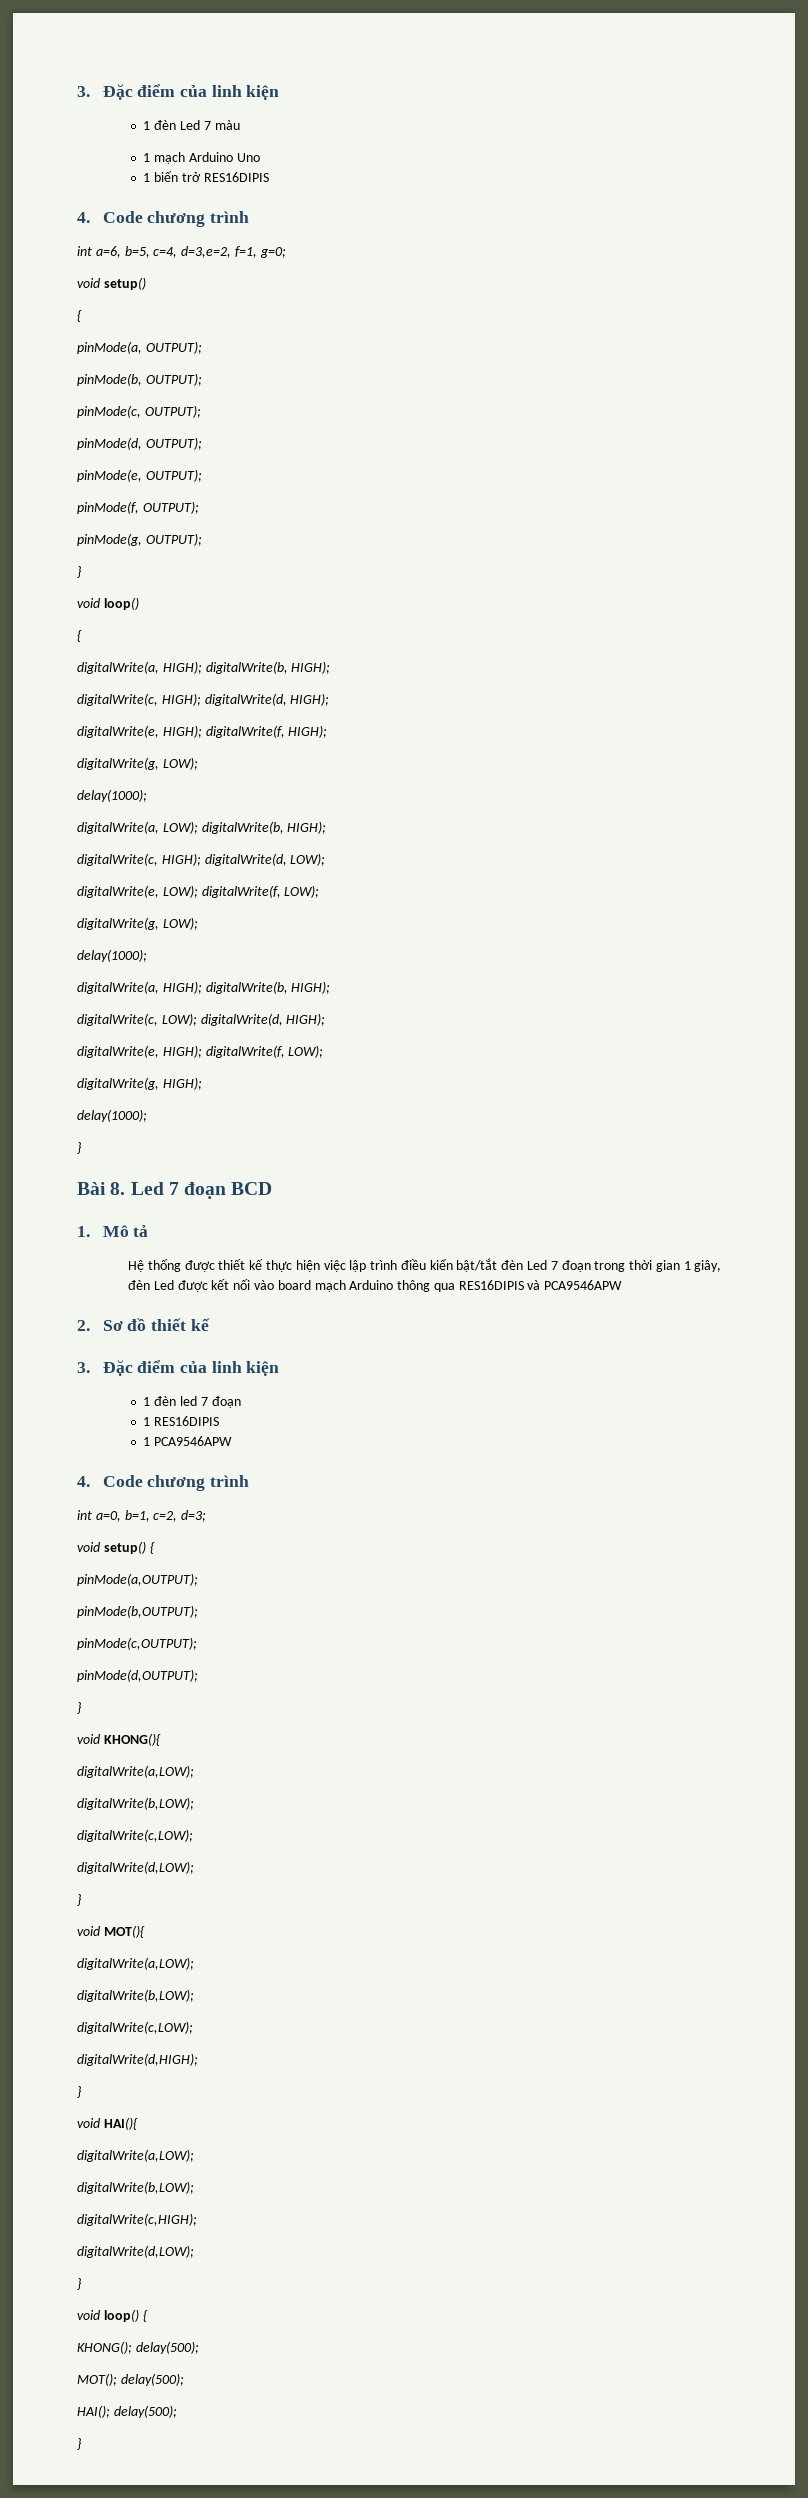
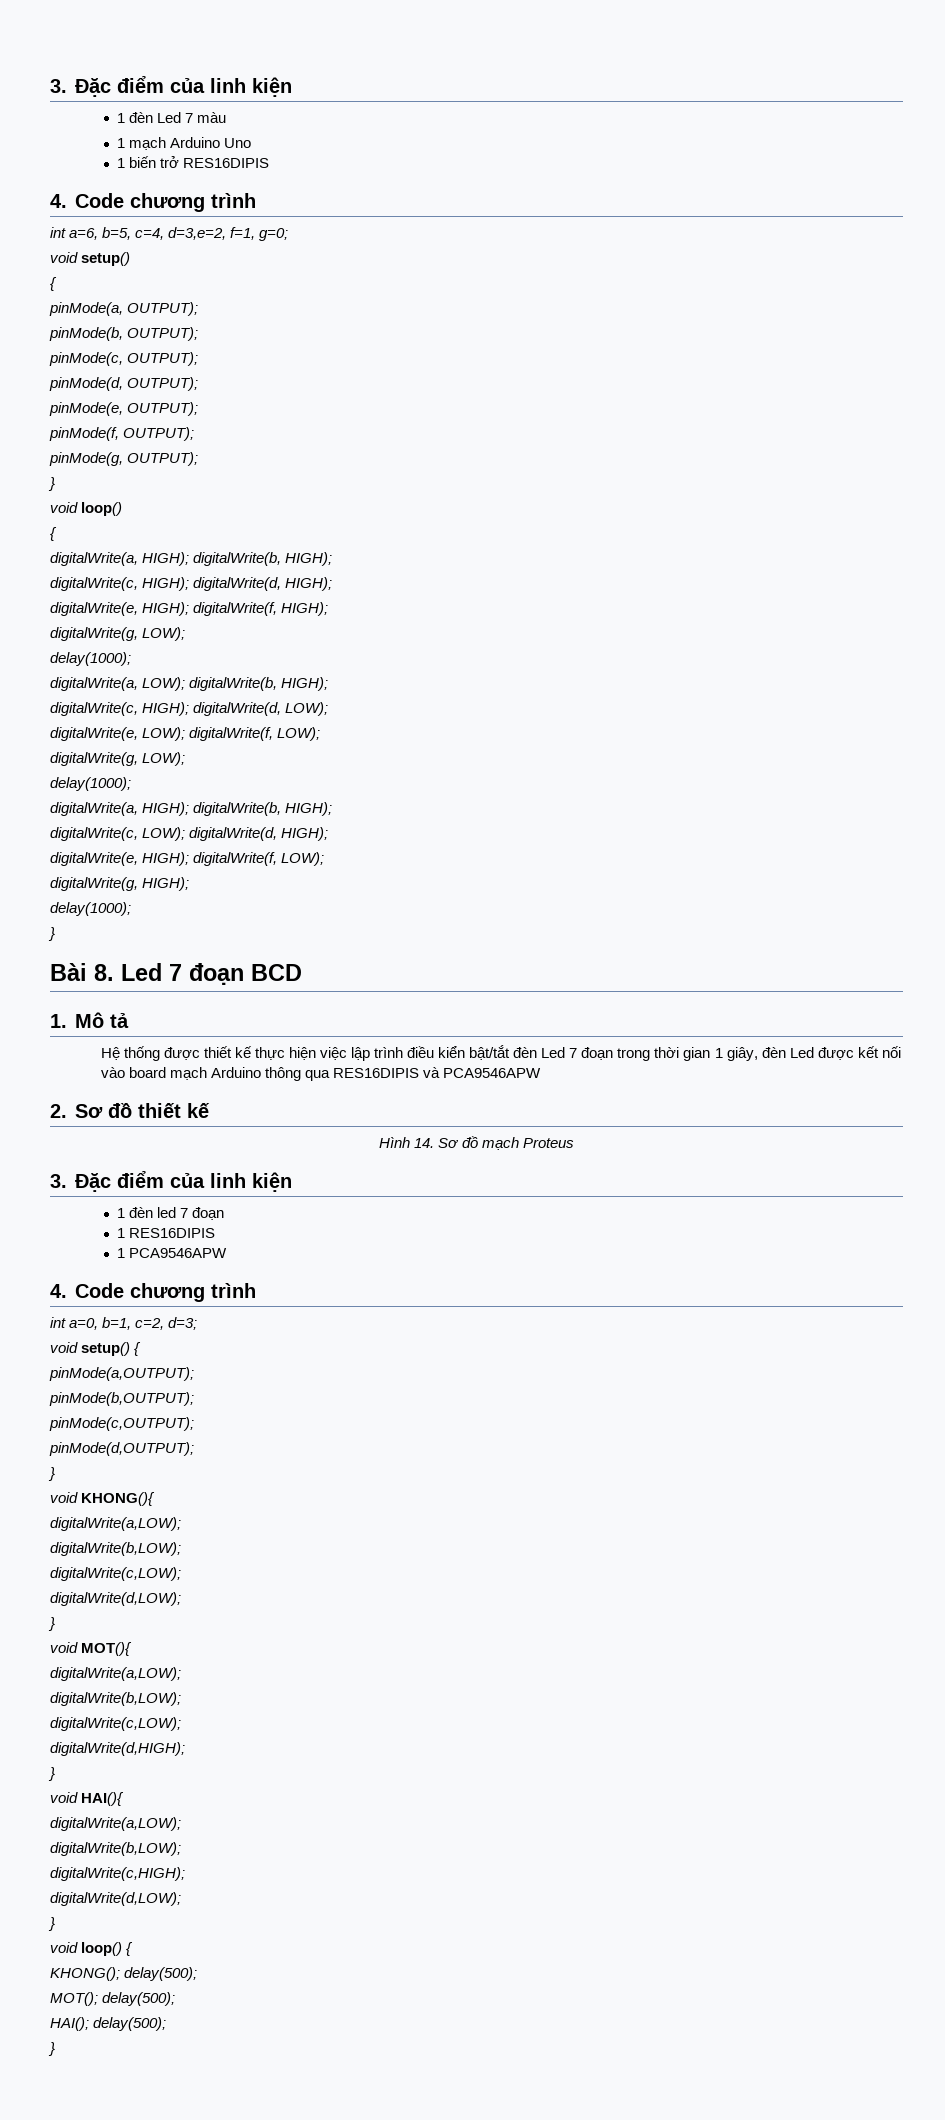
+ Hình 14. Sơ đồ mạch Proteus

